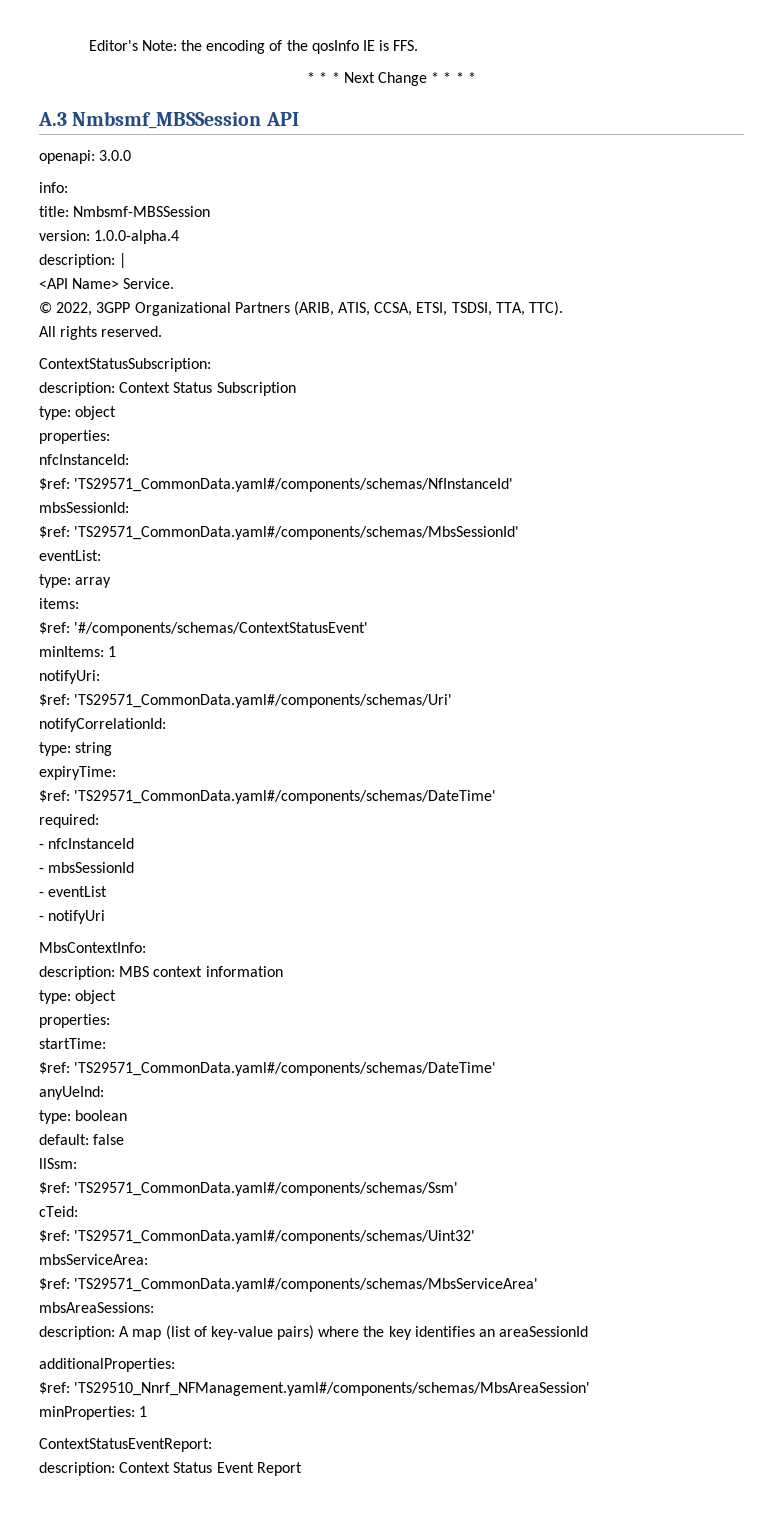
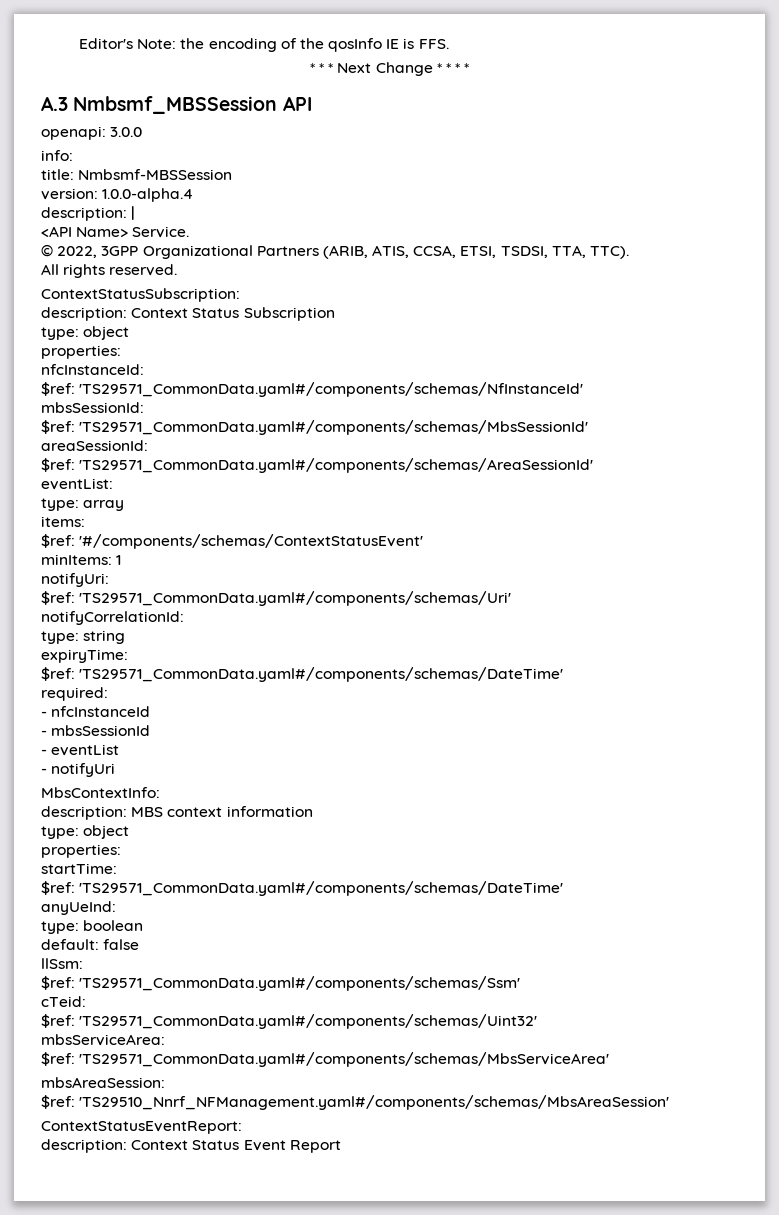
+ areaSessionId:
+ $ref: 'TS29571_CommonData.yaml#/components/schemas/AreaSessionId'
- mbsAreaSessions:
- description: A map (list of key-value pairs) where the key identifies an areaSessionId
- additionalProperties:
+ mbsAreaSession:
- minProperties: 1

